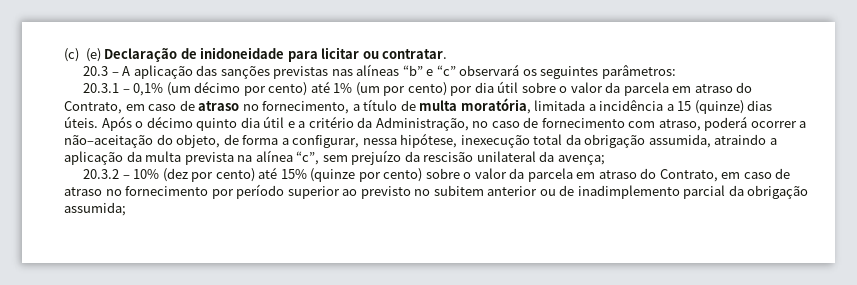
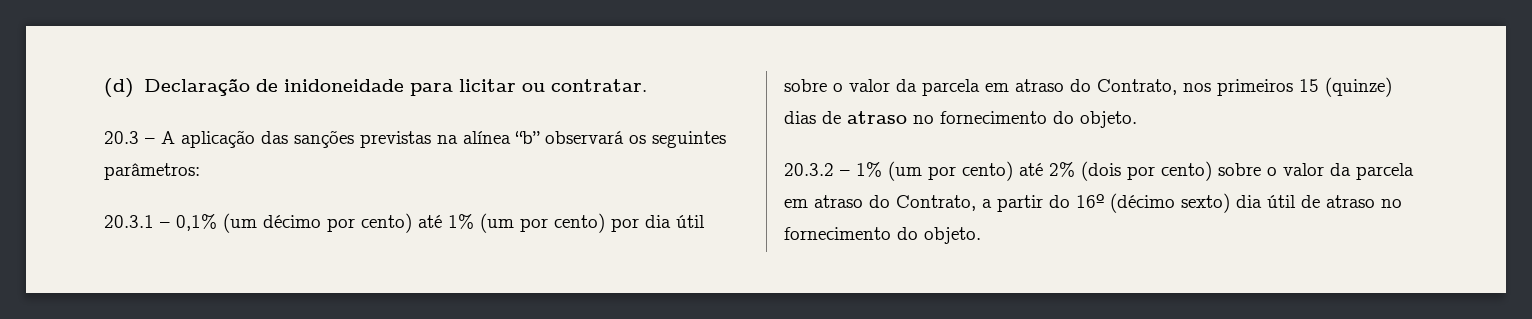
- (c) (e) Declaração de inidoneidade para licitar ou contratar.
+ (d) Declaração de inidoneidade para licitar ou contratar.
- 20.3 – A aplicação das sanções previstas nas alíneas “b” e “c” observará os seguintes parâmetros:
+ 20.3 – A aplicação das sanções previstas na alínea “b” observará os seguintes parâmetros:
- 20.3.1 – 0,1% (um décimo por cento) até 1% (um por cento) por dia útil sobre o valor da parcela em atraso do Contrato, em caso de atraso no fornecimento, a título de multa moratória, limitada a incidência a 15 (quinze) dias úteis. Após o décimo quinto dia útil e a critério da Administração, no caso de fornecimento com atraso, poderá ocorrer a não–aceitação do objeto, de forma a configurar, nessa hipótese, inexecução total da obrigação assumida, atraindo a aplicação da multa prevista na alínea “c”, sem prejuízo da rescisão unilateral da avença;
+ 20.3.1 – 0,1% (um décimo por cento) até 1% (um por cento) por dia útil sobre o valor da parcela em atraso do Contrato, nos primeiros 15 (quinze) dias de atraso no fornecimento do objeto.
- 20.3.2 – 10% (dez por cento) até 15% (quinze por cento) sobre o valor da parcela em atraso do Contrato, em caso de atraso no fornecimento por período superior ao previsto no subitem anterior ou de inadimplemento parcial da obrigação assumida;
+ 20.3.2 – 1% (um por cento) até 2% (dois por cento) sobre o valor da parcela em atraso do Contrato, a partir do 16º (décimo sexto) dia útil de atraso no fornecimento do objeto.

